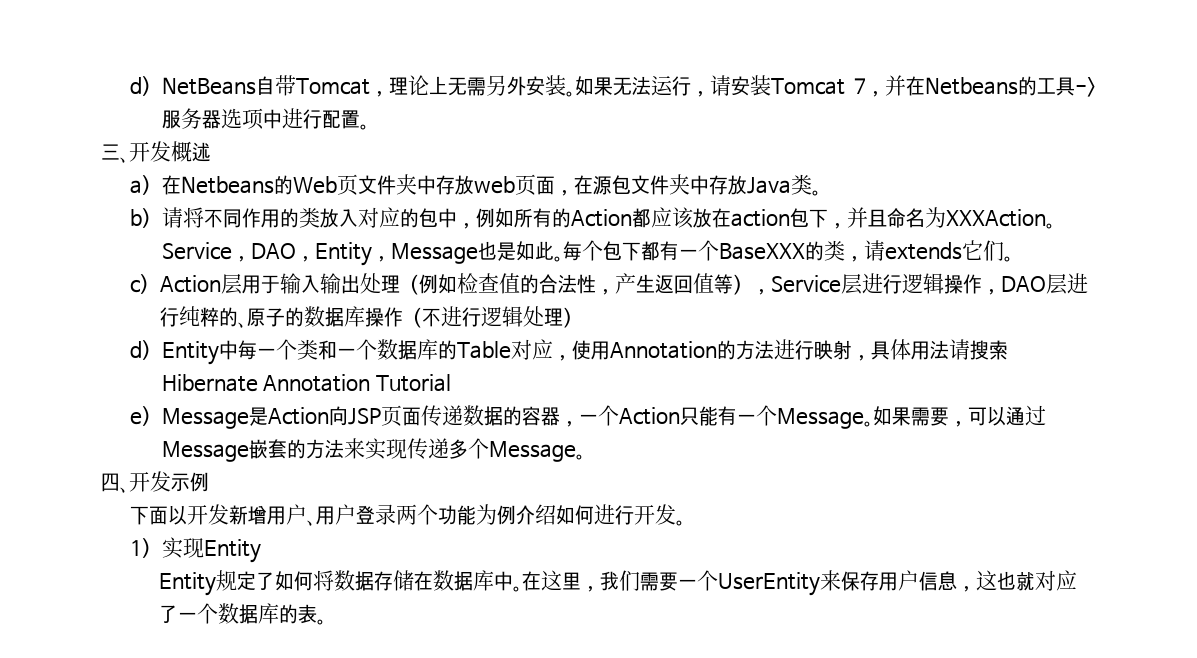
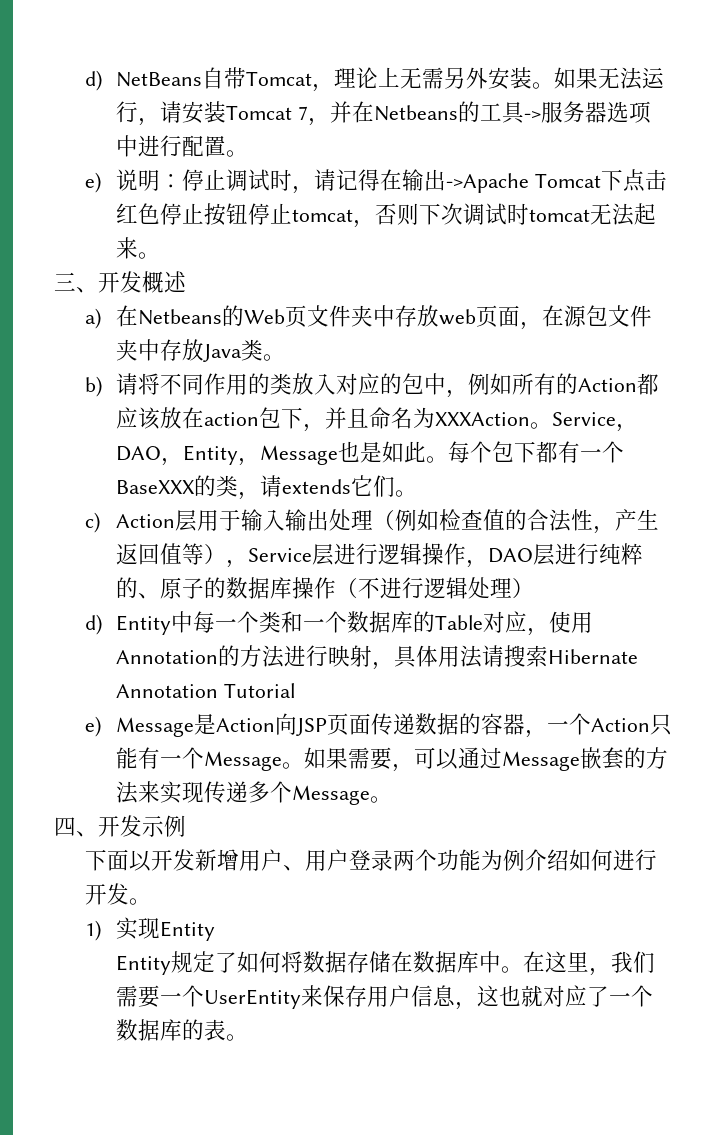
+ e)说明：停止调试时，请记得在输出->Apache Tomcat下点击红色停止按钮停止tomcat，否则下次调试时tomcat无法起来。

